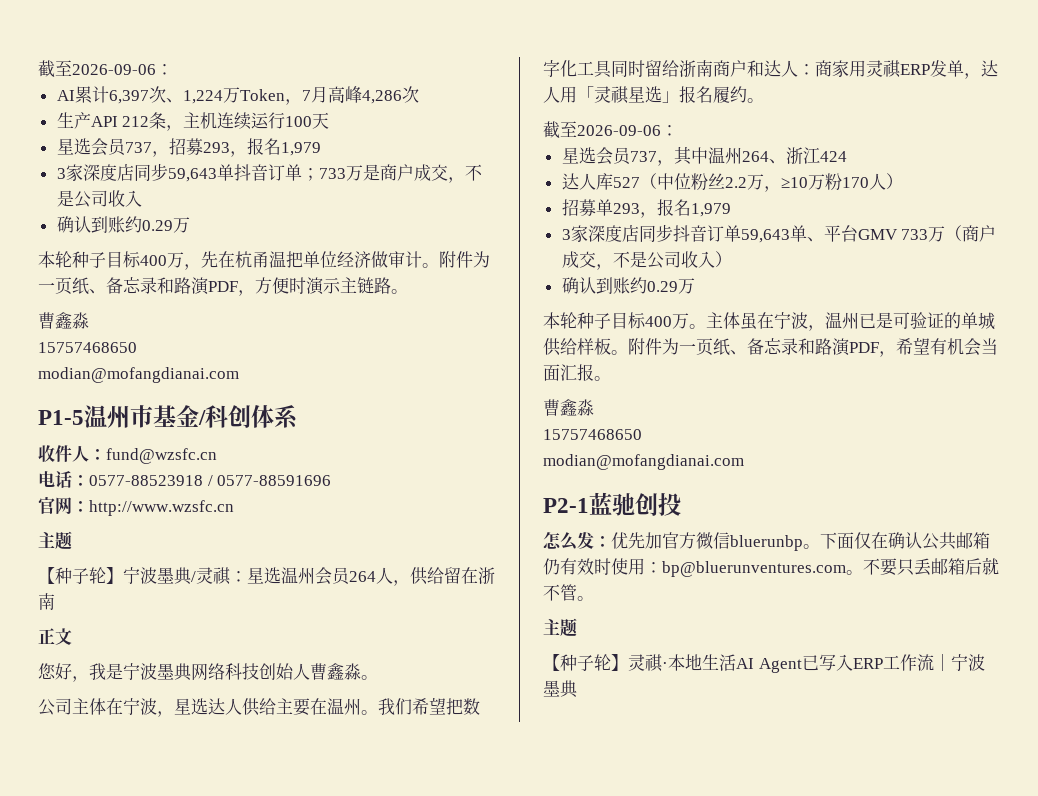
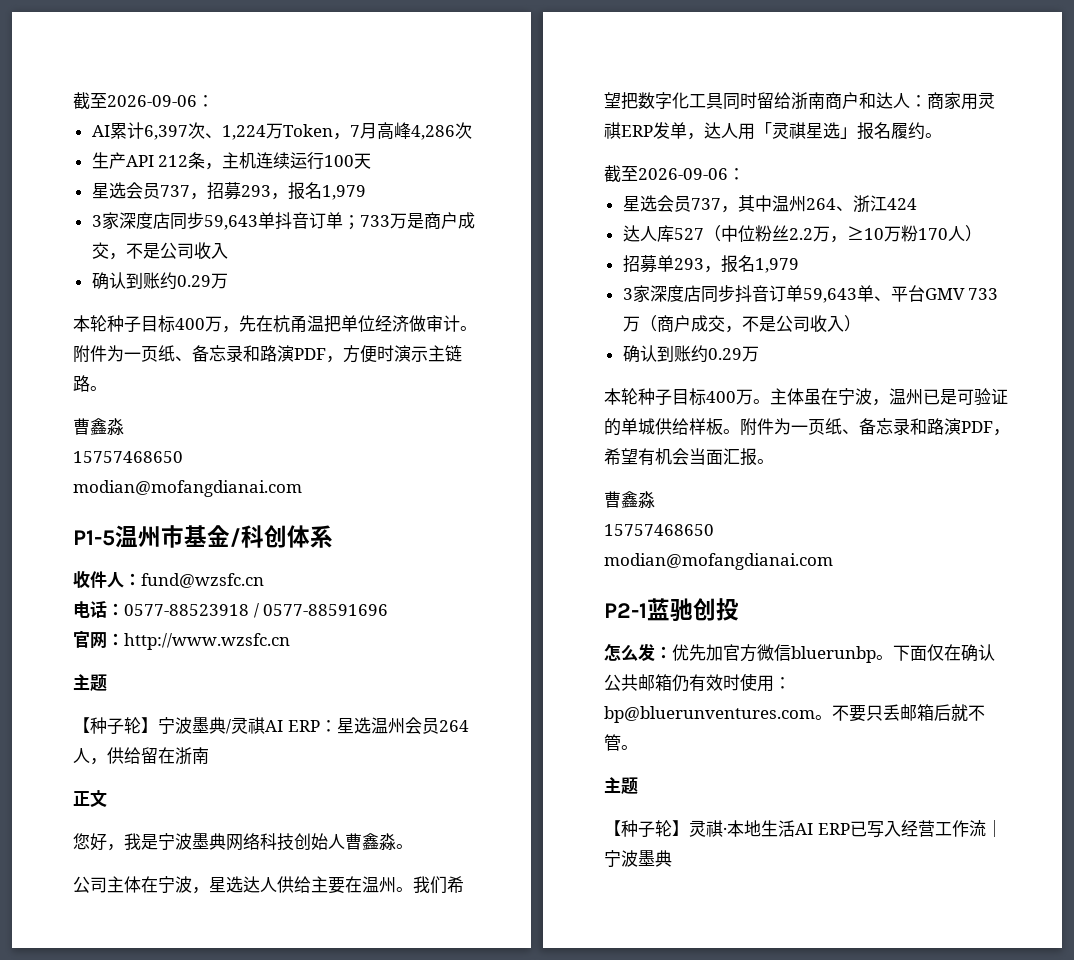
- 【种子轮】宁波墨典/灵祺：星选温州会员264人，供给留在浙南
+ 【种子轮】宁波墨典/灵祺AI ERP：星选温州会员264人，供给留在浙南
- 【种子轮】灵祺·本地生活AI Agent已写入ERP工作流｜宁波墨典
+ 【种子轮】灵祺·本地生活AI ERP已写入经营工作流｜宁波墨典

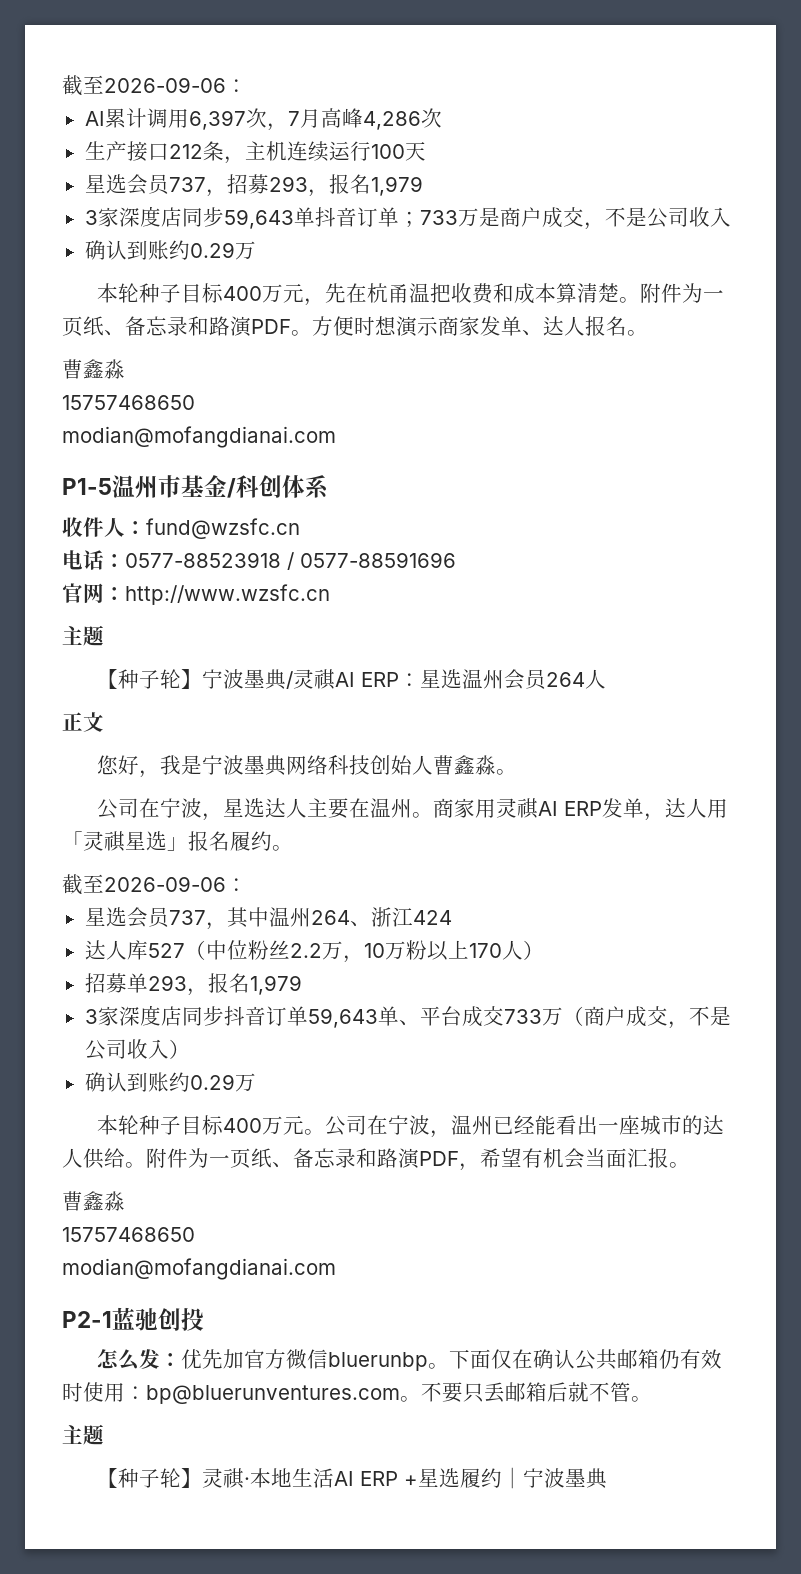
- AI累计6,397次、1,224万Token，7月高峰4,286次
+ AI累计调用6,397次，7月高峰4,286次
- 生产API 212条，主机连续运行100天
+ 生产接口212条，主机连续运行100天
- 本轮种子目标400万，先在杭甬温把单位经济做审计。附件为一页纸、备忘录和路演PDF，方便时演示主链路。
+ 本轮种子目标400万元，先在杭甬温把收费和成本算清楚。附件为一页纸、备忘录和路演PDF。方便时想演示商家发单、达人报名。
- 【种子轮】宁波墨典/灵祺AI ERP：星选温州会员264人，供给留在浙南
+ 【种子轮】宁波墨典/灵祺AI ERP：星选温州会员264人
- 公司主体在宁波，星选达人供给主要在温州。
+ 公司在宁波，星选达人主要在温州。
- 我们希望把数字化工具同时留给浙南商户和达人：商家用灵祺ERP发单，达人用「灵祺星选」报名履约。
+ 商家用灵祺AI ERP发单，达人用「灵祺星选」报名履约。
- 达人库527（中位粉丝2.2万，≥10万粉170人）
+ 达人库527（中位粉丝2.2万，10万粉以上170人）
- 3家深度店同步抖音订单59,643单、平台GMV 733万（商户成交，不是公司收入）
+ 3家深度店同步抖音订单59,643单、平台成交733万（商户成交，不是公司收入）
- 本轮种子目标400万。主体虽在宁波，温州已是可验证的单城供给样板。
+ 本轮种子目标400万元。公司在宁波，温州已经能看出一座城市的达人供给。
- 【种子轮】灵祺·本地生活AI ERP已写入经营工作流｜宁波墨典
+ 【种子轮】灵祺·本地生活AI ERP +星选履约｜宁波墨典

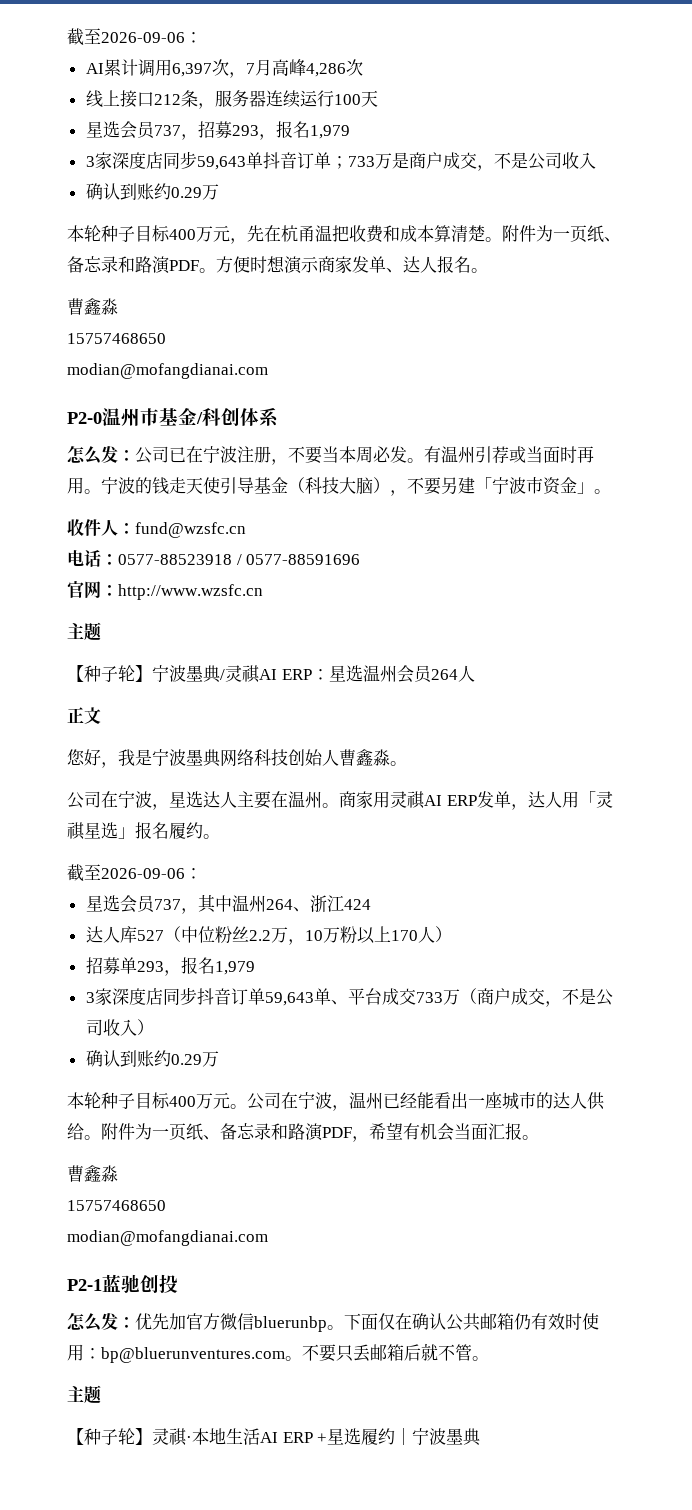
- 生产接口212条，主机连续运行100天
+ 线上接口212条，服务器连续运行100天
- P1-5温州市基金/科创体系
+ P2-0温州市基金/科创体系
+ 怎么发：公司已在宁波注册，不要当本周必发。有温州引荐或当面时再用。宁波的钱走天使引导基金（科技大脑），不要另建「宁波市资金」。

